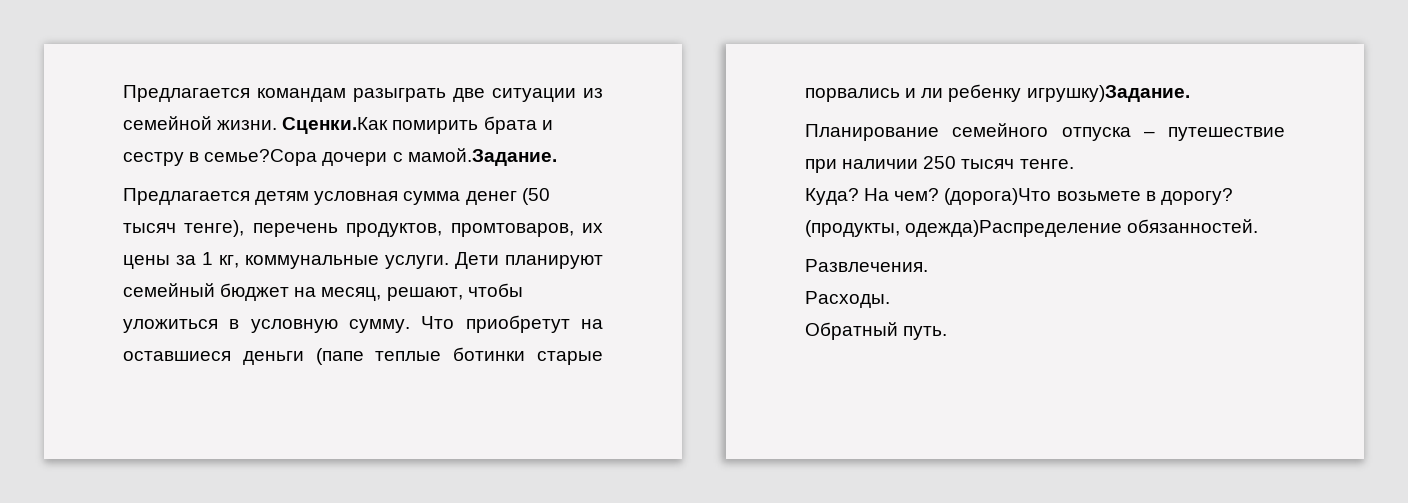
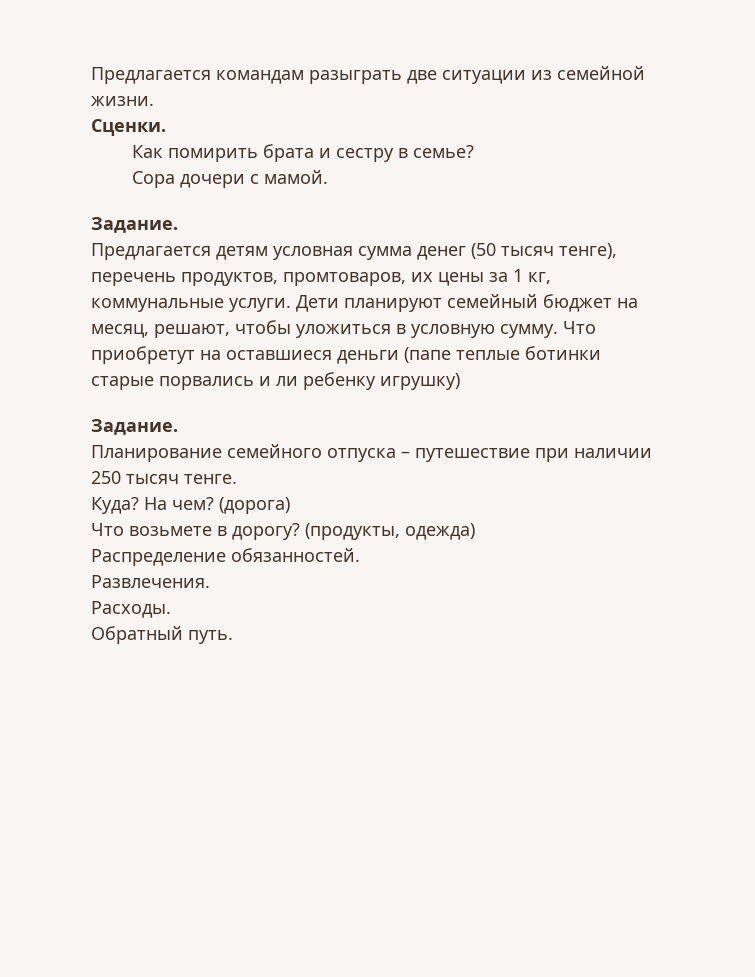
- Предлагается командам разыграть две ситуации из семейной жизни. Сценки.Как помирить брата и сестру в семье?Сора дочери с мамой.Задание.
+ Предлагается командам разыграть две ситуации из семейной жизни.
+ Сценки.
+ Как помирить брата и сестру в семье?
+ Сора дочери с мамой.
+ Задание.
- Что приобретут на оставшиеся деньги (папе теплые ботинки старые порвались и ли ребенку игрушку)Задание.
+ Что приобретут на оставшиеся деньги (папе теплые ботинки старые порвались и ли ребенку игрушку)
+ Задание.
- (дорога)Что возьмете в дорогу?
+ (дорога)
+ Что возьмете в дорогу?
- (продукты, одежда)Распределение обязанностей.
+ (продукты, одежда)
+ Распределение обязанностей.

